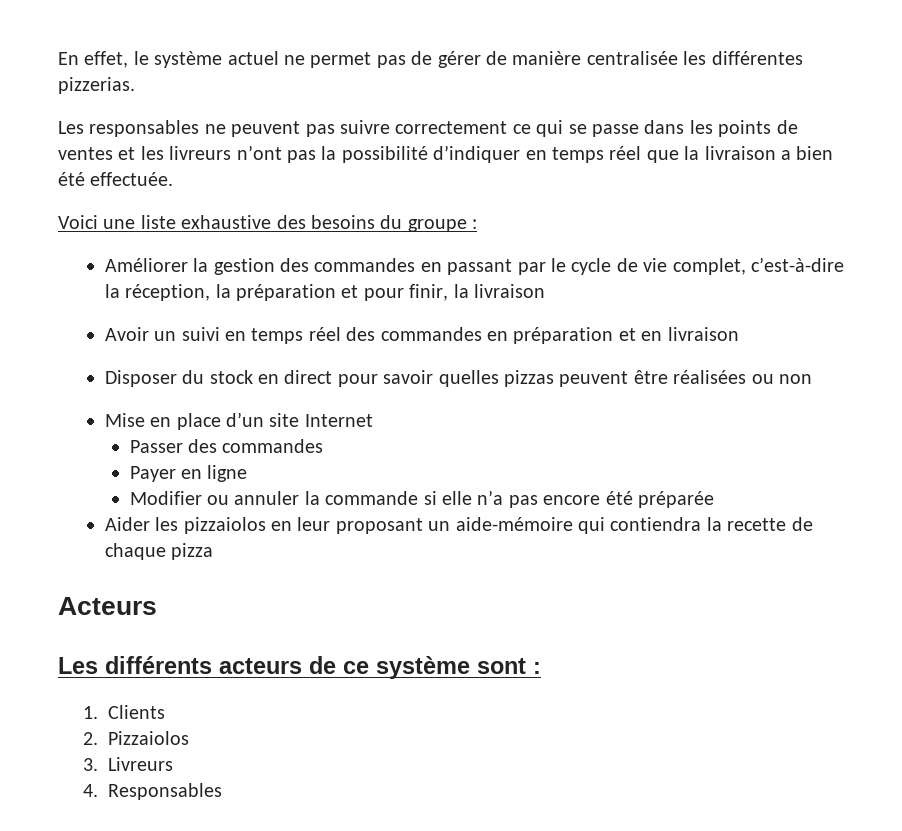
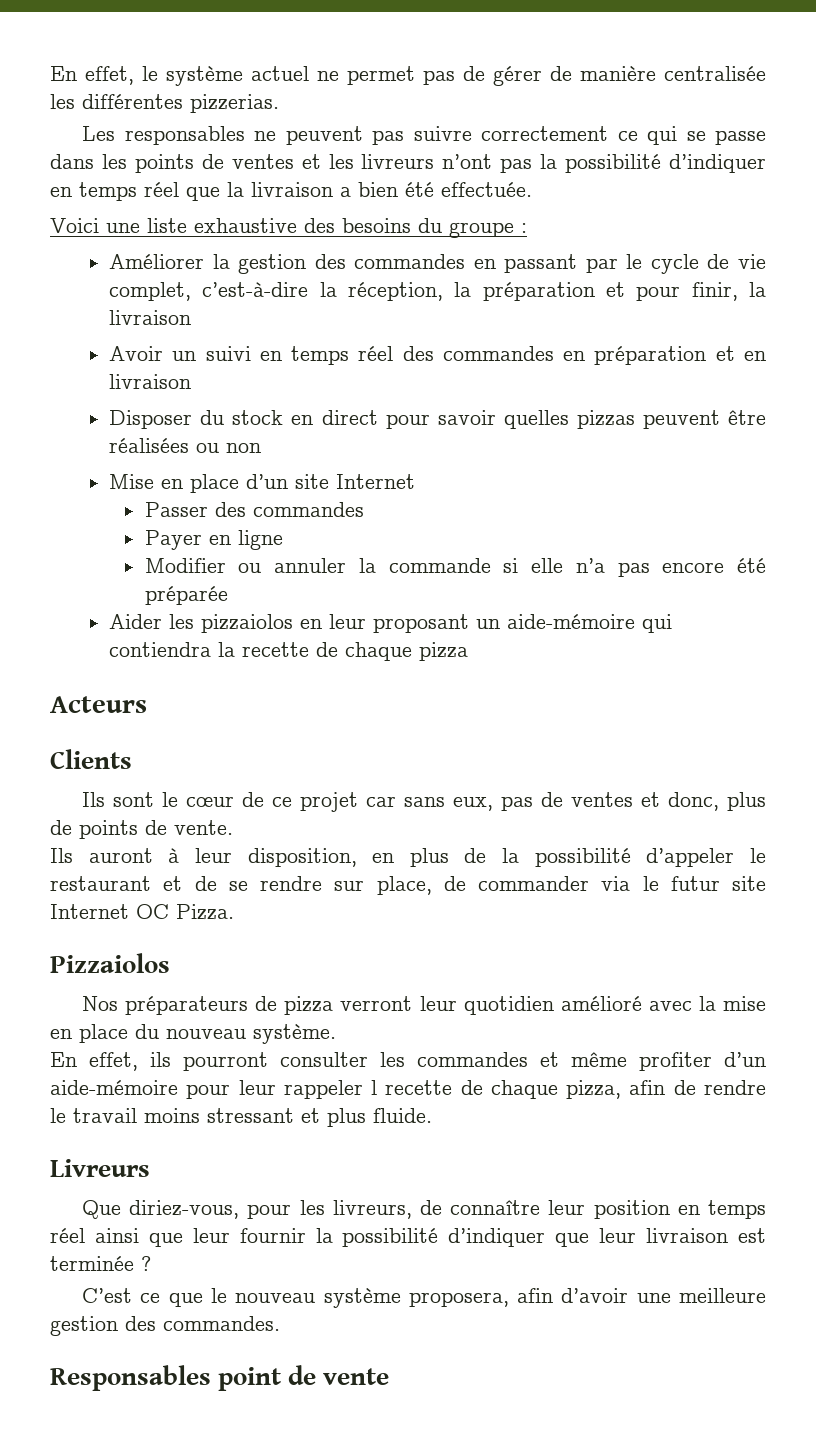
- Les différents acteurs de ce système sont :
- 1. Clients
- 2. Pizzaiolos
- 3. Livreurs
- 4. Responsables
+ Clients
+ Ils sont le cœur de ce projet car sans eux, pas de ventes et donc, plus de points de vente.
+ Ils auront à leur disposition, en plus de la possibilité d’appeler le restaurant et de se rendre sur place, de commander via le futur site Internet OC Pizza.
+ Pizzaiolos
+ Nos préparateurs de pizza verront leur quotidien amélioré avec la mise en place du nouveau système.
+ En effet, ils pourront consulter les commandes et même profiter d’un aide-mémoire pour leur rappeler l recette de chaque pizza, afin de rendre le travail moins stressant et plus fluide.
+ Livreurs
+ Que diriez-vous, pour les livreurs, de connaître leur position en temps réel ainsi que leur fournir la possibilité d’indiquer que leur livraison est terminée ?
+ C’est ce que le nouveau système proposera, afin d’avoir une meilleure gestion des commandes.
+ Responsables point de vente

